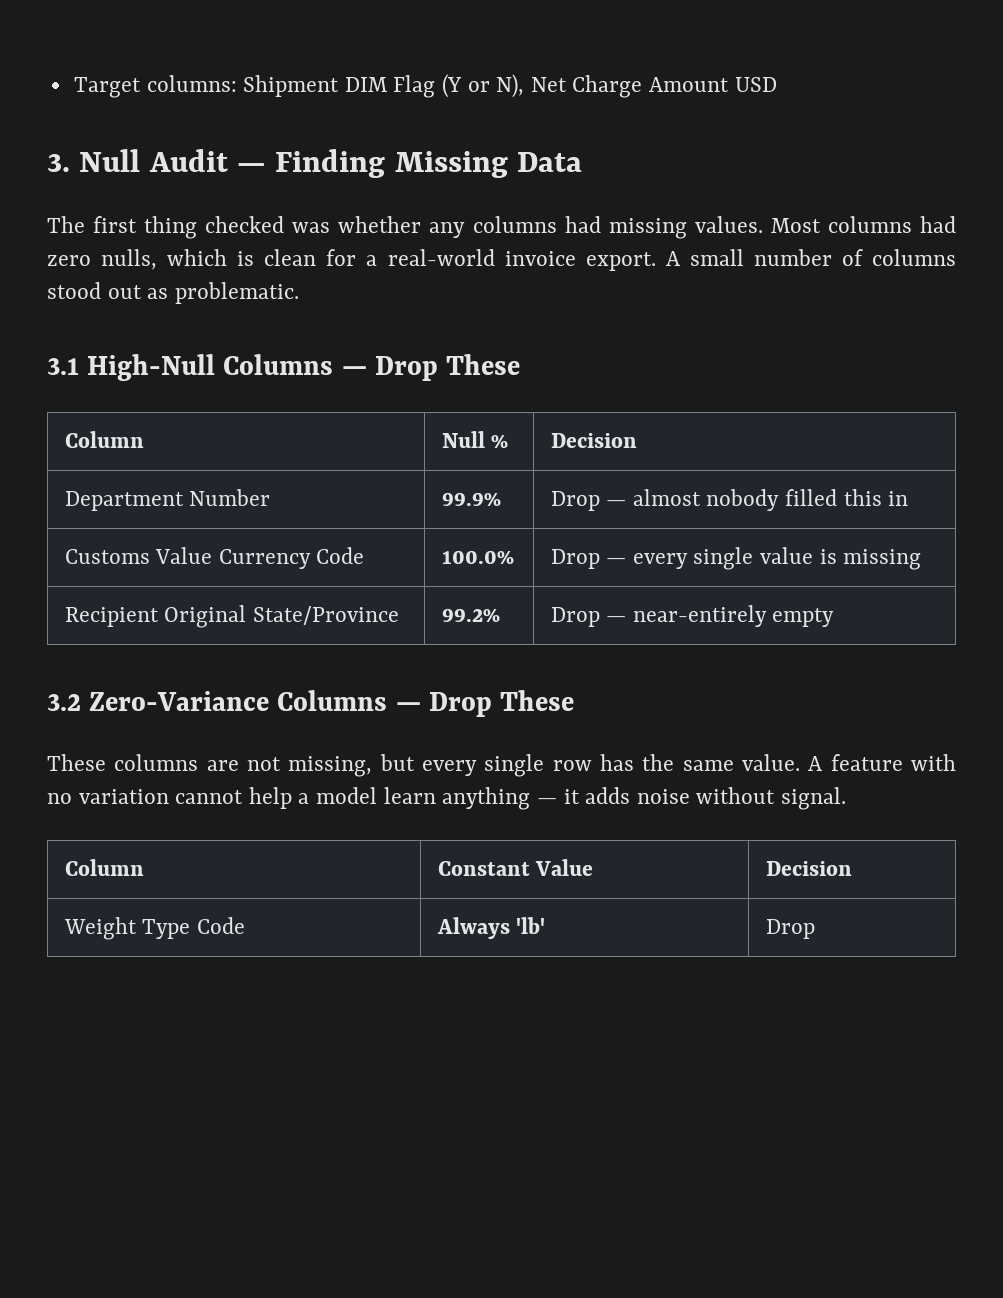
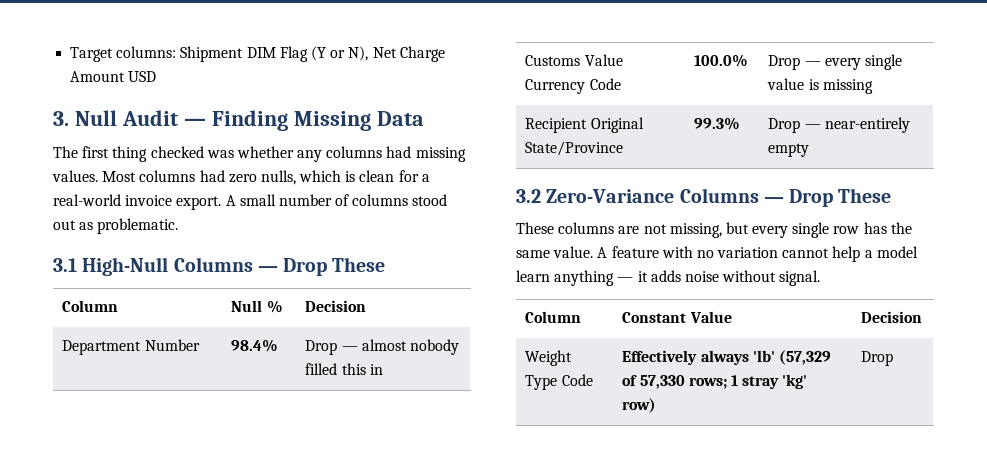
- Department Number | 99.9% | Drop — almost nobody filled this in
+ Department Number | 98.4% | Drop — almost nobody filled this in
- Recipient Original State/Province | 99.2% | Drop — near-entirely empty
+ Recipient Original State/Province | 99.3% | Drop — near-entirely empty
- Weight Type Code | Always 'lb' | Drop
+ Weight Type Code | Effectively always 'lb' (57,329 of 57,330 rows; 1 stray 'kg' row) | Drop

